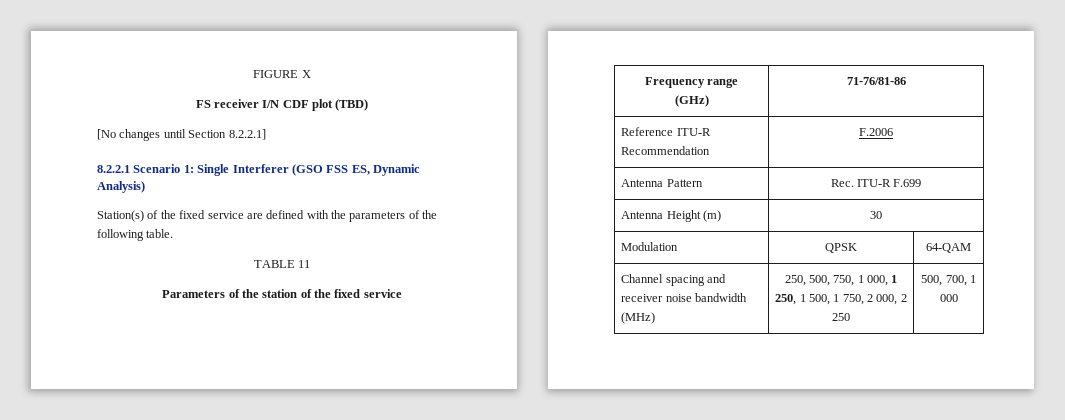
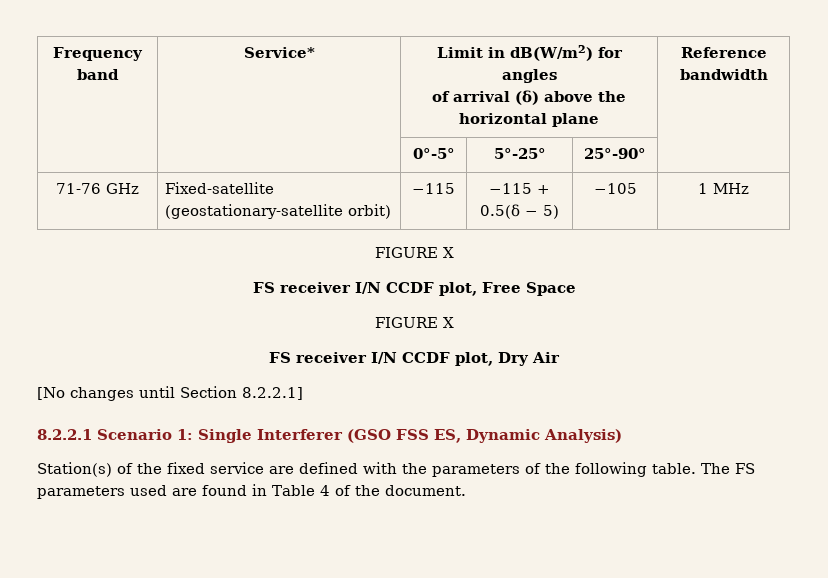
+ Frequency band | Service* | Limit in dB(W/m2) for angles
+ of arrival (δ) above the horizontal plane | Reference bandwidth
+ | | 0°-5° | 5°-25° | 25°-90° |
+ 71-76 GHz | Fixed-satellite (geostationary-satellite orbit) | −115 | −115 + 0.5(δ − 5) | −105 | 1 MHz
  FIGURE X
- FS receiver I/N CDF plot (TBD)
+ FS receiver I/N CCDF plot, Free Space
+ FIGURE X
+ FS receiver I/N CCDF plot, Dry Air
- Station(s) of the fixed service are defined with the parameters of the following table.
- TABLE 11
- Parameters of the station of the fixed service
- Frequency range
- (GHz) | 71-76/81-86
- Reference ITU-R Recommendation | F.2006
- Antenna Pattern | Rec. ITU-R F.699
- Antenna Height (m) | 30
- Modulation | QPSK | 64-QAM
- Channel spacing and receiver noise bandwidth (MHz) | 250, 500, 750, 1 000, 1 250, 1 500, 1 750, 2 000, 2 250 | 500, 700, 1 000
+ Station(s) of the fixed service are defined with the parameters of the following table. The FS parameters used are found in Table 4 of the document.

